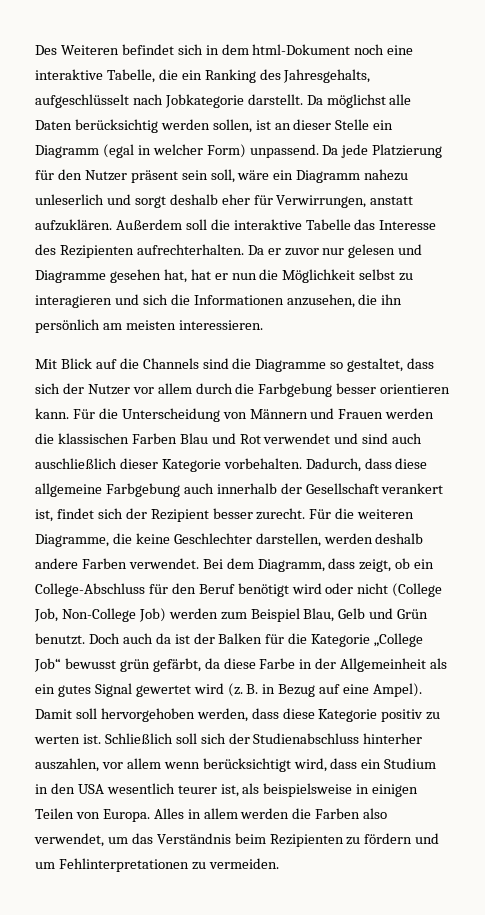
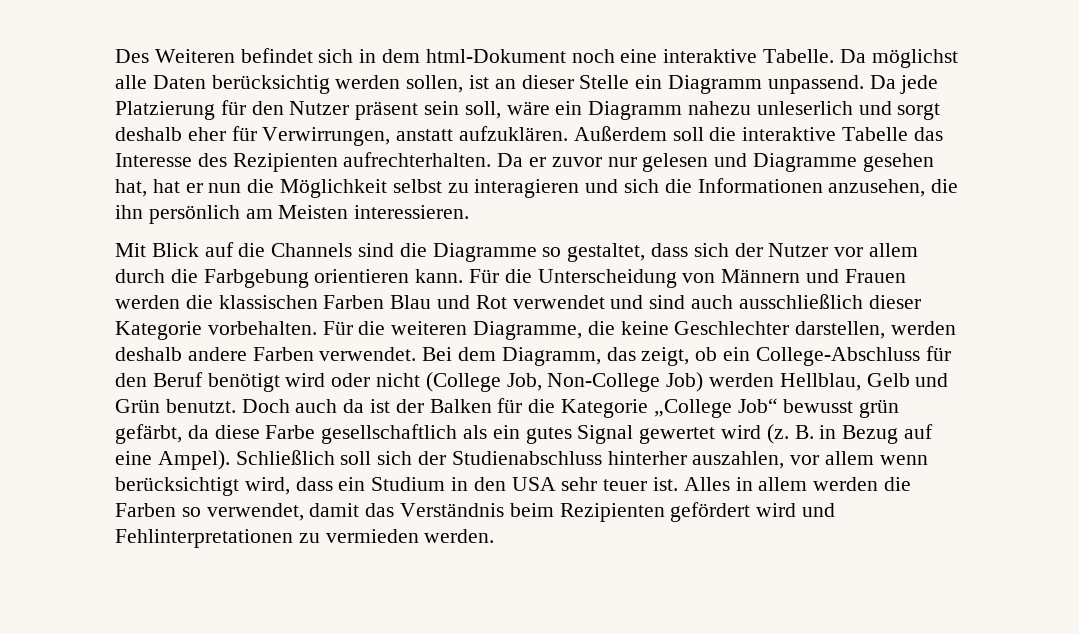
- Des Weiteren befindet sich in dem html-Dokument noch eine interaktive Tabelle, die ein Ranking des Jahresgehalts, aufgeschlüsselt nach Jobkategorie darstellt.
+ Des Weiteren befindet sich in dem html-Dokument noch eine interaktive Tabelle.
- Da möglichst alle Daten berücksichtig werden sollen, ist an dieser Stelle ein Diagramm (egal in welcher Form) unpassend.
+ Da möglichst alle Daten berücksichtig werden sollen, ist an dieser Stelle ein Diagramm unpassend.
- Da er zuvor nur gelesen und Diagramme gesehen hat, hat er nun die Möglichkeit selbst zu interagieren und sich die Informationen anzusehen, die ihn persönlich am meisten interessieren.
+ Da er zuvor nur gelesen und Diagramme gesehen hat, hat er nun die Möglichkeit selbst zu interagieren und sich die Informationen anzusehen, die ihn persönlich am Meisten interessieren.
- Mit Blick auf die Channels sind die Diagramme so gestaltet, dass sich der Nutzer vor allem durch die Farbgebung besser orientieren kann.
+ Mit Blick auf die Channels sind die Diagramme so gestaltet, dass sich der Nutzer vor allem durch die Farbgebung orientieren kann.
- Für die Unterscheidung von Männern und Frauen werden die klassischen Farben Blau und Rot verwendet und sind auch auschließlich dieser Kategorie vorbehalten.
+ Für die Unterscheidung von Männern und Frauen werden die klassischen Farben Blau und Rot verwendet und sind auch ausschließlich dieser Kategorie vorbehalten.
- Dadurch, dass diese allgemeine Farbgebung auch innerhalb der Gesellschaft verankert ist, findet sich der Rezipient besser zurecht.
- Bei dem Diagramm, dass zeigt, ob ein College-Abschluss für den Beruf benötigt wird oder nicht (College Job, Non-College Job) werden zum Beispiel Blau, Gelb und Grün benutzt.
+ Bei dem Diagramm, das zeigt, ob ein College-Abschluss für den Beruf benötigt wird oder nicht (College Job, Non-College Job) werden Hellblau, Gelb und Grün benutzt.
- Doch auch da ist der Balken für die Kategorie „College Job“ bewusst grün gefärbt, da diese Farbe in der Allgemeinheit als ein gutes Signal gewertet wird (z.
+ Doch auch da ist der Balken für die Kategorie „College Job“ bewusst grün gefärbt, da diese Farbe gesellschaftlich als ein gutes Signal gewertet wird (z.
- Damit soll hervorgehoben werden, dass diese Kategorie positiv zu werten ist.
- Schließlich soll sich der Studienabschluss hinterher auszahlen, vor allem wenn berücksichtigt wird, dass ein Studium in den USA wesentlich teurer ist, als beispielsweise in einigen Teilen von Europa.
+ Schließlich soll sich der Studienabschluss hinterher auszahlen, vor allem wenn berücksichtigt wird, dass ein Studium in den USA sehr teuer ist.
- Alles in allem werden die Farben also verwendet, um das Verständnis beim Rezipienten zu fördern und um Fehlinterpretationen zu vermeiden.
+ Alles in allem werden die Farben so verwendet, damit das Verständnis beim Rezipienten gefördert wird und Fehlinterpretationen zu vermieden werden.

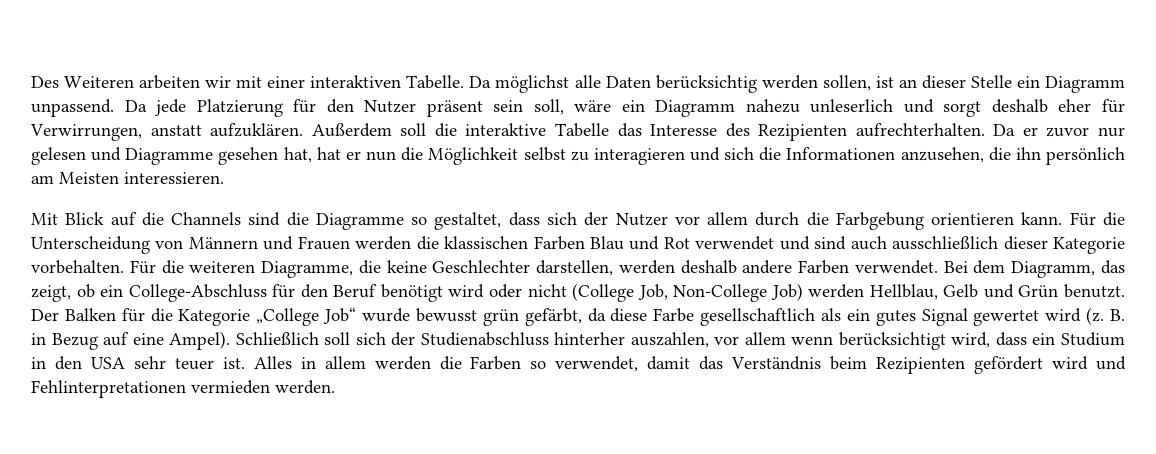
- Des Weiteren befindet sich in dem html-Dokument noch eine interaktive Tabelle.
+ Des Weiteren arbeiten wir mit einer interaktiven Tabelle.
- Doch auch da ist der Balken für die Kategorie „College Job“ bewusst grün gefärbt, da diese Farbe gesellschaftlich als ein gutes Signal gewertet wird (z.
+ Der Balken für die Kategorie „College Job“ wurde bewusst grün gefärbt, da diese Farbe gesellschaftlich als ein gutes Signal gewertet wird (z.
- Alles in allem werden die Farben so verwendet, damit das Verständnis beim Rezipienten gefördert wird und Fehlinterpretationen zu vermieden werden.
+ Alles in allem werden die Farben so verwendet, damit das Verständnis beim Rezipienten gefördert wird und Fehlinterpretationen vermieden werden.

